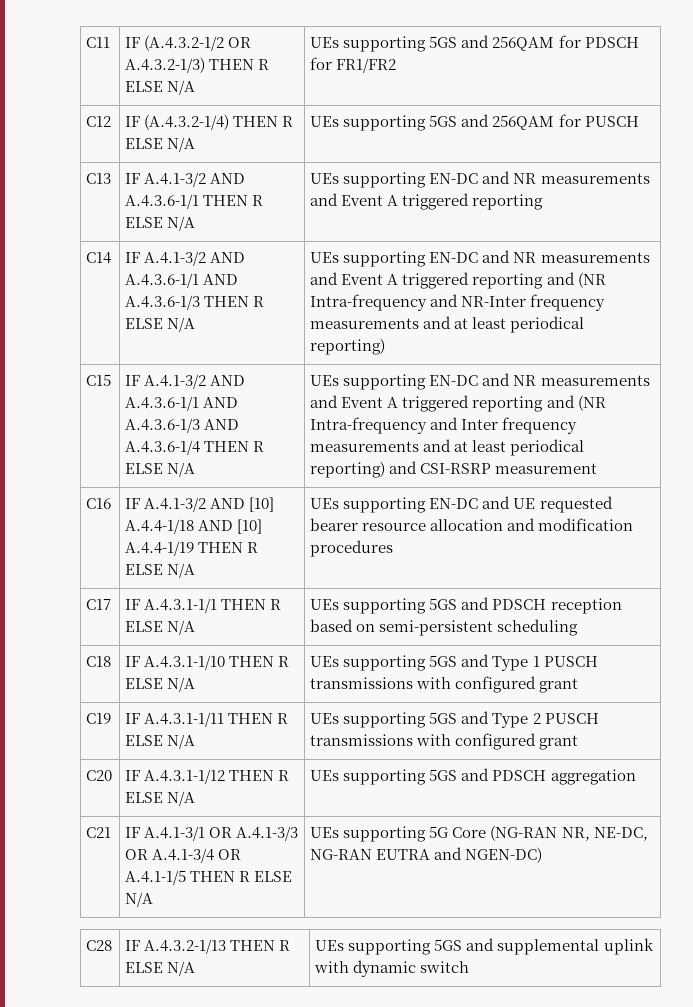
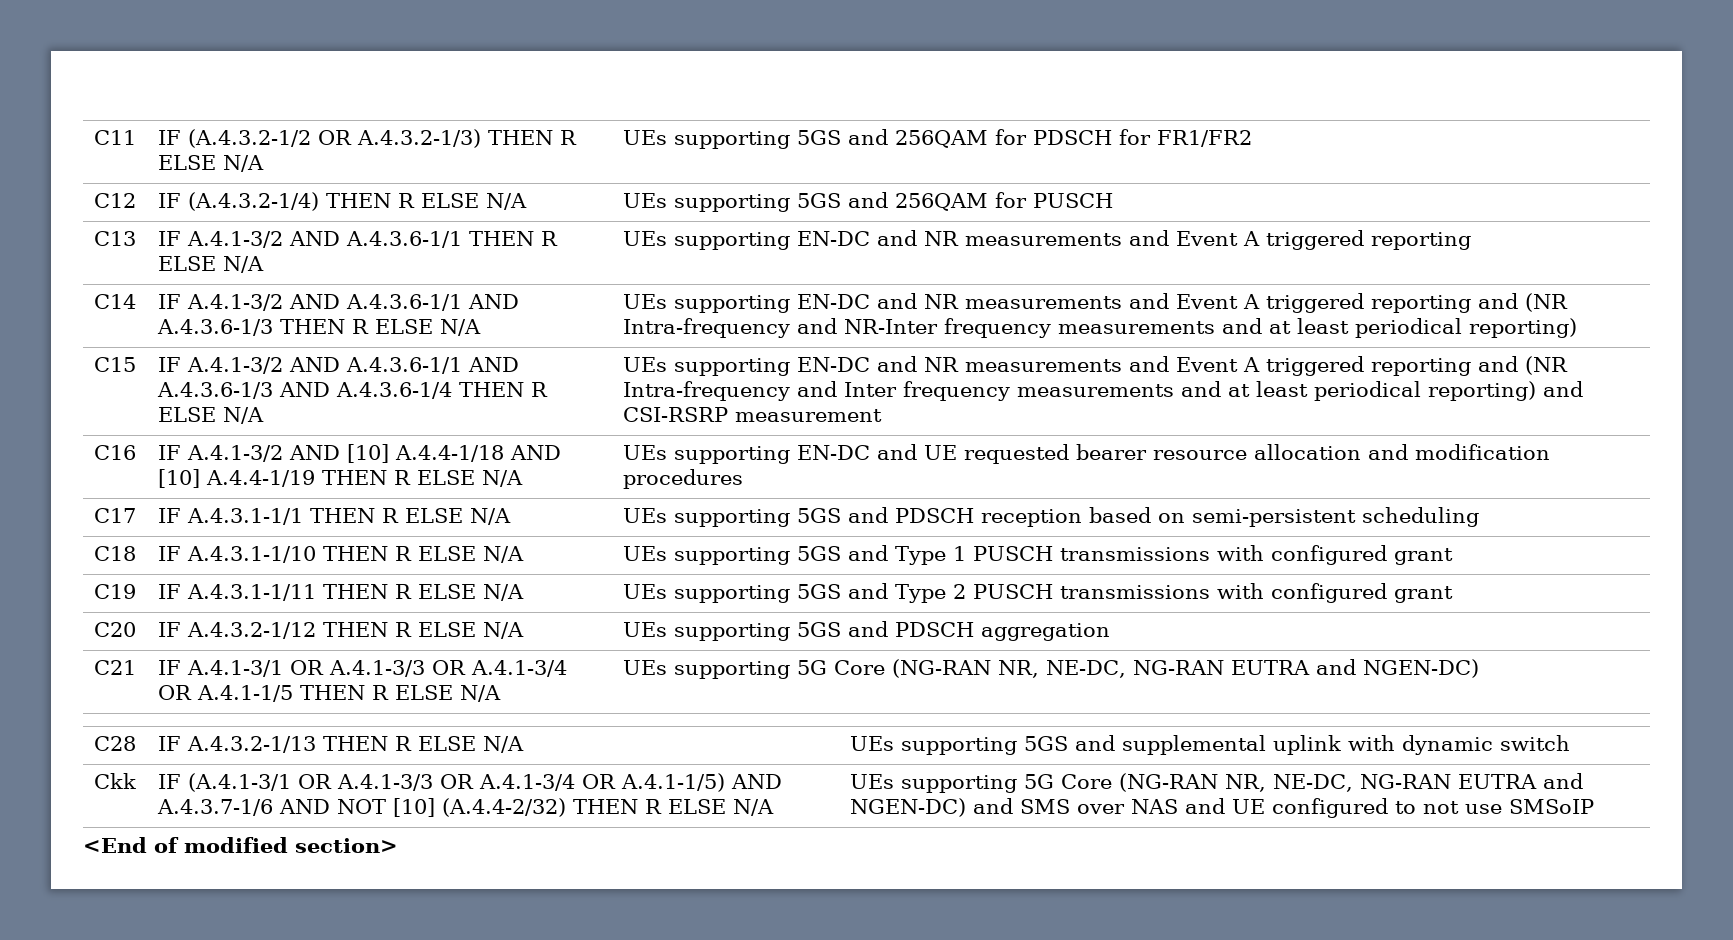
- C20 | IF A.4.3.1-1/12 THEN R ELSE N/A | UEs supporting 5GS and PDSCH aggregation
+ C20 | IF A.4.3.2-1/12 THEN R ELSE N/A | UEs supporting 5GS and PDSCH aggregation
+ Ckk | IF (A.4.1-3/1 OR A.4.1-3/3 OR A.4.1-3/4 OR A.4.1-1/5) AND A.4.3.7-1/6 AND NOT [10] (A.4.4-2/32) THEN R ELSE N/A | UEs supporting 5G Core (NG-RAN NR, NE-DC, NG-RAN EUTRA and NGEN-DC) and SMS over NAS and UE configured to not use SMSoIP
+ <End of modified section>

